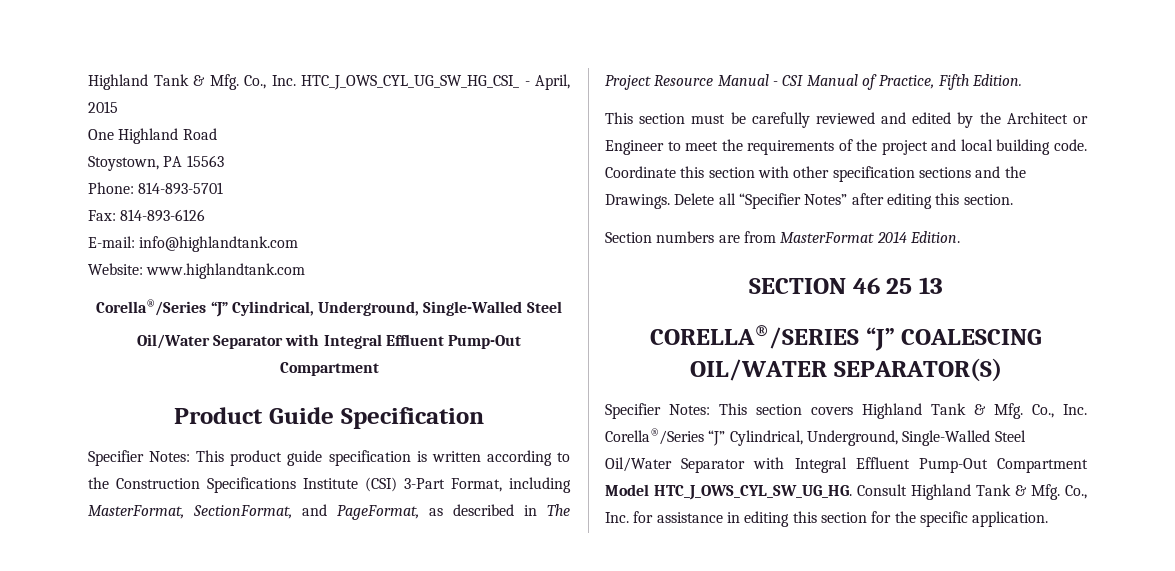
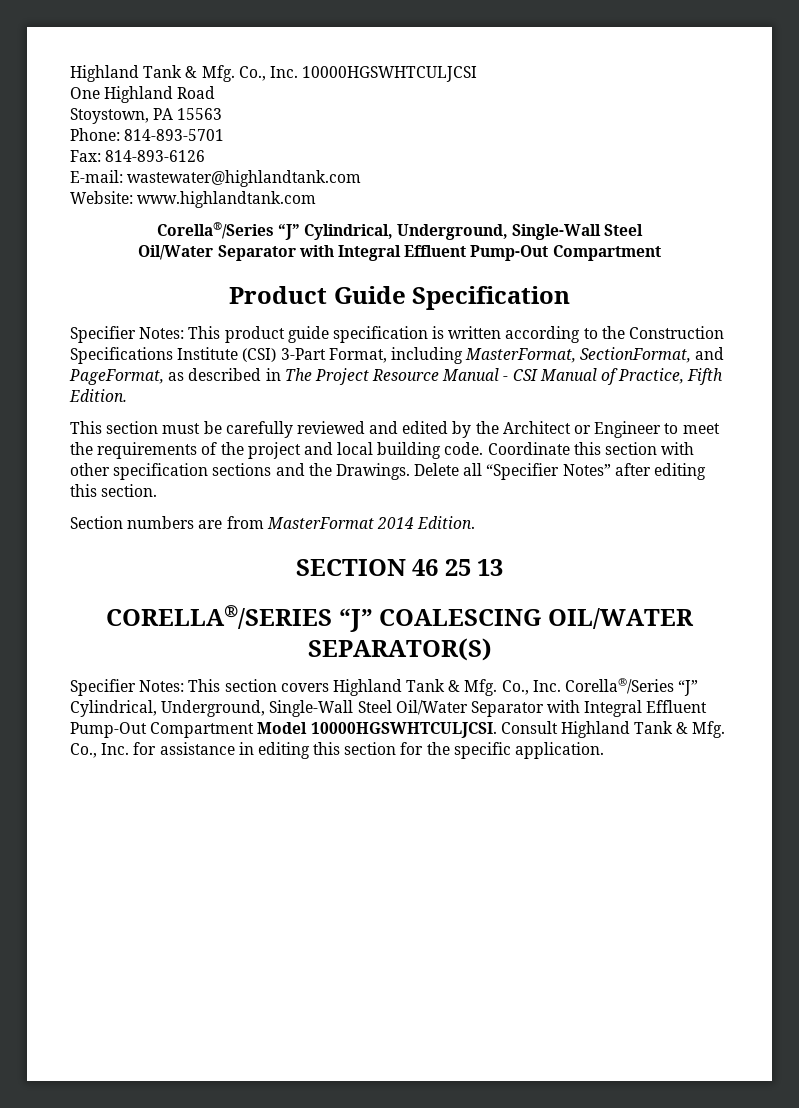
- Highland Tank & Mfg. Co., Inc. HTC_J_OWS_CYL_UG_SW_HG_CSI_ - April, 2015
+ Highland Tank & Mfg. Co., Inc. 10000HGSWHTCULJCSI
- E-mail: info@highlandtank.com
+ E-mail: wastewater@highlandtank.com
  Website: www.highlandtank.com
- Corella®/Series “J” Cylindrical, Underground, Single-Walled Steel
+ Corella®/Series “J” Cylindrical, Underground, Single-Wall Steel
- Specifier Notes: This section covers Highland Tank & Mfg. Co., Inc. Corella®/Series “J” Cylindrical, Underground, Single-Walled Steel Oil/Water Separator with Integral Effluent Pump-Out Compartment Model HTC_J_OWS_CYL_SW_UG_HG.
+ Specifier Notes: This section covers Highland Tank & Mfg. Co., Inc. Corella®/Series “J” Cylindrical, Underground, Single-Wall Steel Oil/Water Separator with Integral Effluent Pump-Out Compartment Model 10000HGSWHTCULJCSI.

